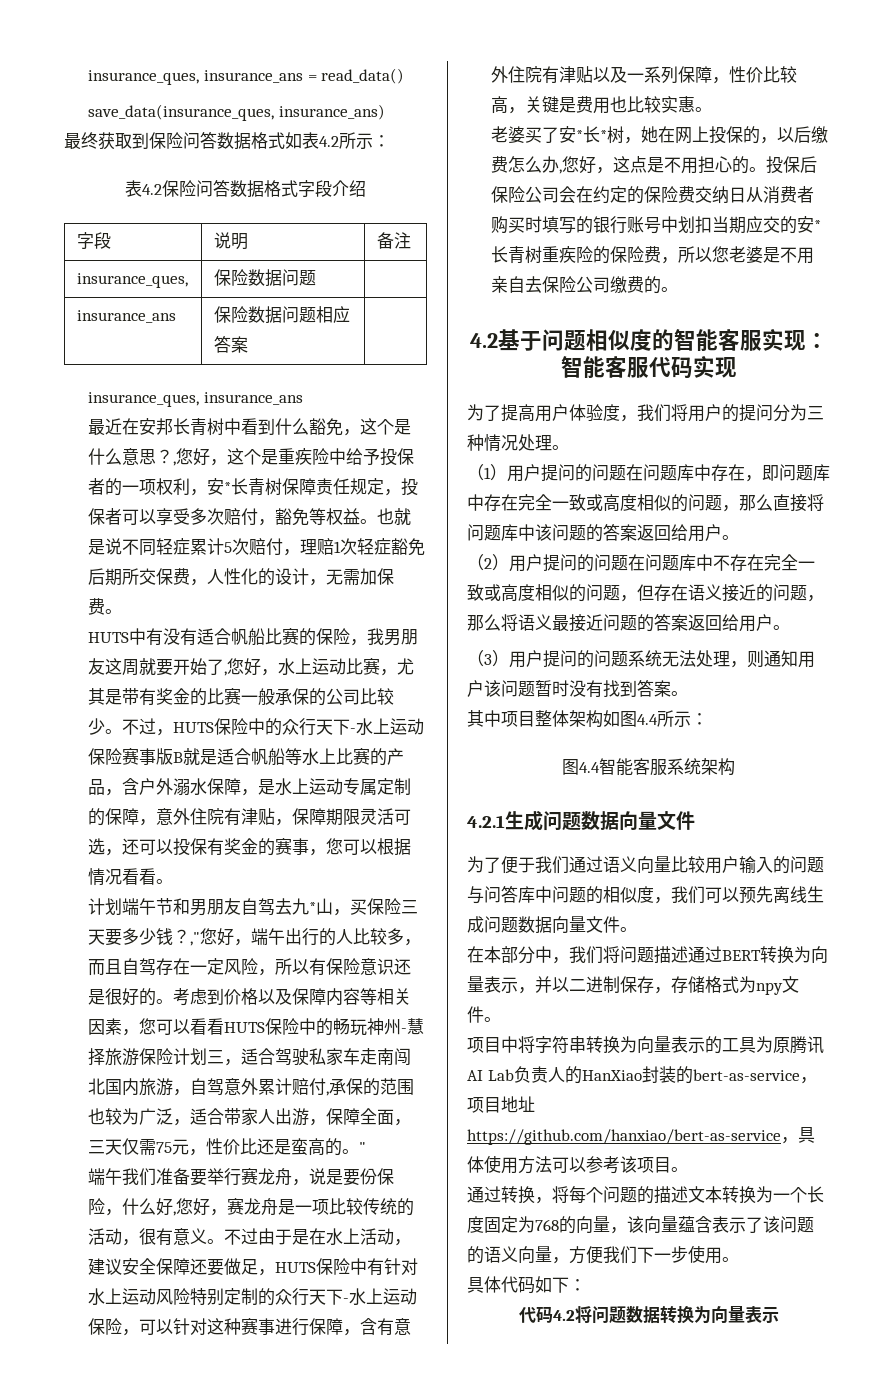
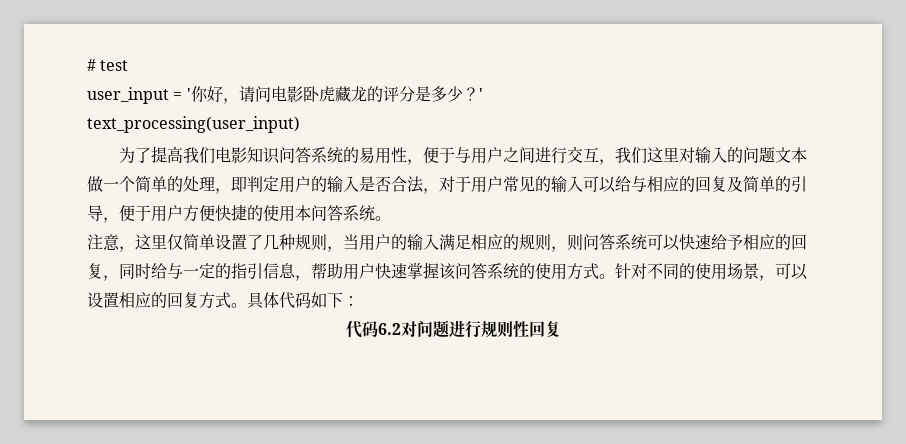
- insurance_ques, insurance_ans = read_data()
- save_data(insurance_ques, insurance_ans)
- 最终获取到保险问答数据格式如表4.2所示：
- 表4.2保险问答数据格式字段介绍
- 字段 | 说明 | 备注
- insurance_ques, | 保险数据问题 |
- insurance_ans | 保险数据问题相应答案 |
- insurance_ques, insurance_ans
- 最近在安邦长青树中看到什么豁免，这个是什么意思？,您好，这个是重疾险中给予投保者的一项权利，安*长青树保障责任规定，投保者可以享受多次赔付，豁免等权益。也就是说不同轻症累计5次赔付，理赔1次轻症豁免后期所交保费，人性化的设计，无需加保费。
- HUTS中有没有适合帆船比赛的保险，我男朋友这周就要开始了,您好，水上运动比赛，尤其是带有奖金的比赛一般承保的公司比较少。不过，HUTS保险中的众行天下-水上运动保险赛事版B就是适合帆船等水上比赛的产品，含户外溺水保障，是水上运动专属定制的保障，意外住院有津贴，保障期限灵活可选，还可以投保有奖金的赛事，您可以根据情况看看。
- 计划端午节和男朋友自驾去九*山，买保险三天要多少钱？,"您好，端午出行的人比较多，而且自驾存在一定风险，所以有保险意识还是很好的。考虑到价格以及保障内容等相关因素，您可以看看HUTS保险中的畅玩神州-慧择旅游保险计划三，适合驾驶私家车走南闯北国内旅游，自驾意外累计赔付,承保的范围也较为广泛，适合带家人出游，保障全面，三天仅需75元，性价比还是蛮高的。"
- 端午我们准备要举行赛龙舟，说是要份保险，什么好,您好，赛龙舟是一项比较传统的活动，很有意义。不过由于是在水上活动，建议安全保障还要做足，HUTS保险中有针对水上运动风险特别定制的众行天下-水上运动保险，可以针对这种赛事进行保障，含有意外住院有津贴以及一系列保障，性价比较高，关键是费用也比较实惠。
- 老婆买了安*长*树，她在网上投保的，以后缴费怎么办,您好，这点是不用担心的。投保后保险公司会在约定的保险费交纳日从消费者购买时填写的银行账号中划扣当期应交的安*长青树重疾险的保险费，所以您老婆是不用亲自去保险公司缴费的。
- 4.2基于问题相似度的智能客服实现：智能客服代码实现
- 为了提高用户体验度，我们将用户的提问分为三种情况处理。
- （1）用户提问的问题在问题库中存在，即问题库中存在完全一致或高度相似的问题，那么直接将问题库中该问题的答案返回给用户。
- （2）用户提问的问题在问题库中不存在完全一致或高度相似的问题，但存在语义接近的问题，那么将语义最接近问题的答案返回给用户。
- （3）用户提问的问题系统无法处理，则通知用户该问题暂时没有找到答案。
- 其中项目整体架构如图4.4所示：
- 图4.4智能客服系统架构
- 4.2.1生成问题数据向量文件
- 为了便于我们通过语义向量比较用户输入的问题与问答库中问题的相似度，我们可以预先离线生成问题数据向量文件。
- 在本部分中，我们将问题描述通过BERT转换为向量表示，并以二进制保存，存储格式为npy文件。
- 项目中将字符串转换为向量表示的工具为原腾讯AI Lab负责人的HanXiao封装的bert-as-service，项目地址https://github.com/hanxiao/bert-as-service，具体使用方法可以参考该项目。
- 通过转换，将每个问题的描述文本转换为一个长度固定为768的向量，该向量蕴含表示了该问题的语义向量，方便我们下一步使用。
- 具体代码如下：
+ # test
+ user_input = '你好，请问电影卧虎藏龙的评分是多少？'
+ text_processing(user_input)
+ 为了提高我们电影知识问答系统的易用性，便于与用户之间进行交互，我们这里对输入的问题文本做一个简单的处理，即判定用户的输入是否合法，对于用户常见的输入可以给与相应的回复及简单的引导，便于用户方便快捷的使用本问答系统。
+ 注意，这里仅简单设置了几种规则，当用户的输入满足相应的规则，则问答系统可以快速给予相应的回复，同时给与一定的指引信息，帮助用户快速掌握该问答系统的使用方式。针对不同的使用场景，可以设置相应的回复方式。具体代码如下：
- 代码4.2将问题数据转换为向量表示
+ 代码6.2对问题进行规则性回复

